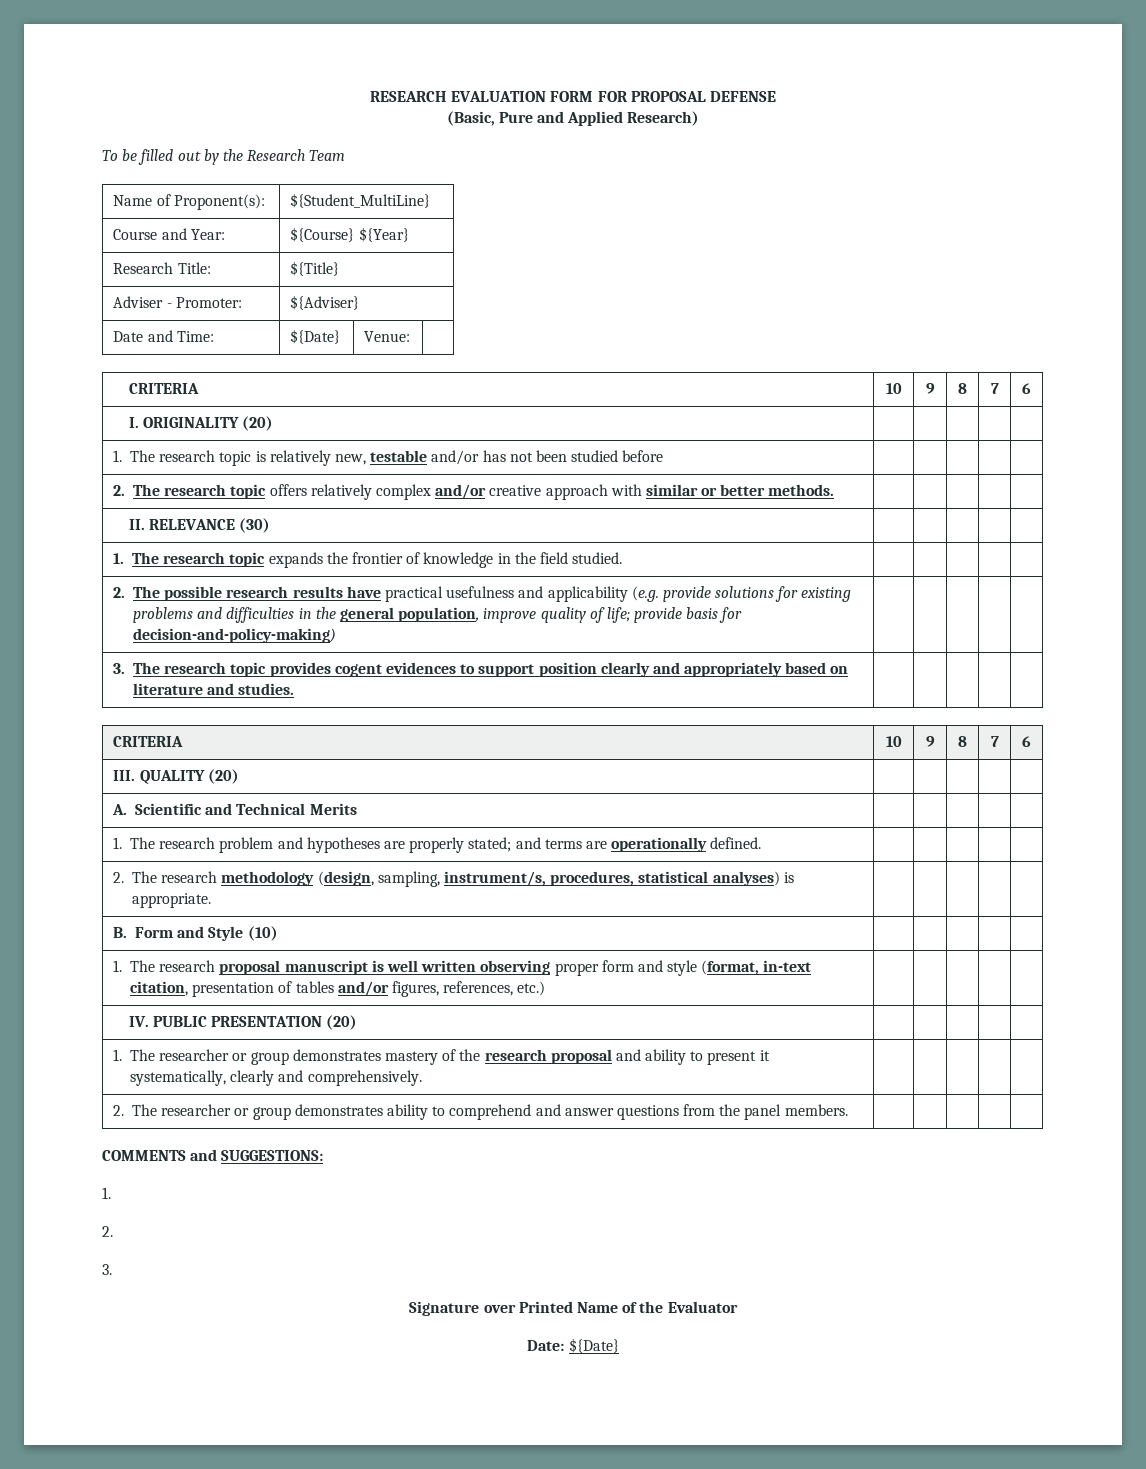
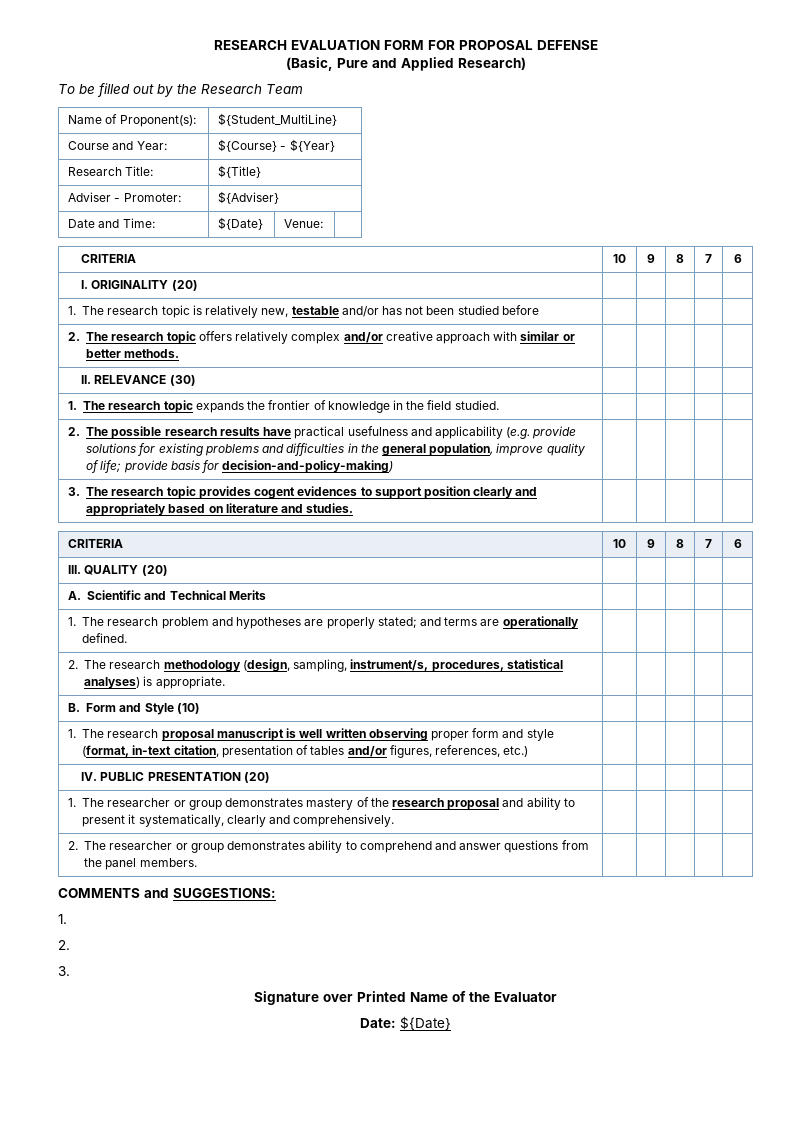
- Course and Year: | ${Course} ${Year}
+ Course and Year: | ${Course} - ${Year}

